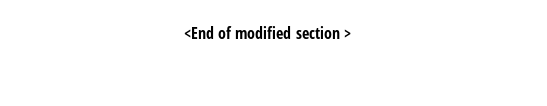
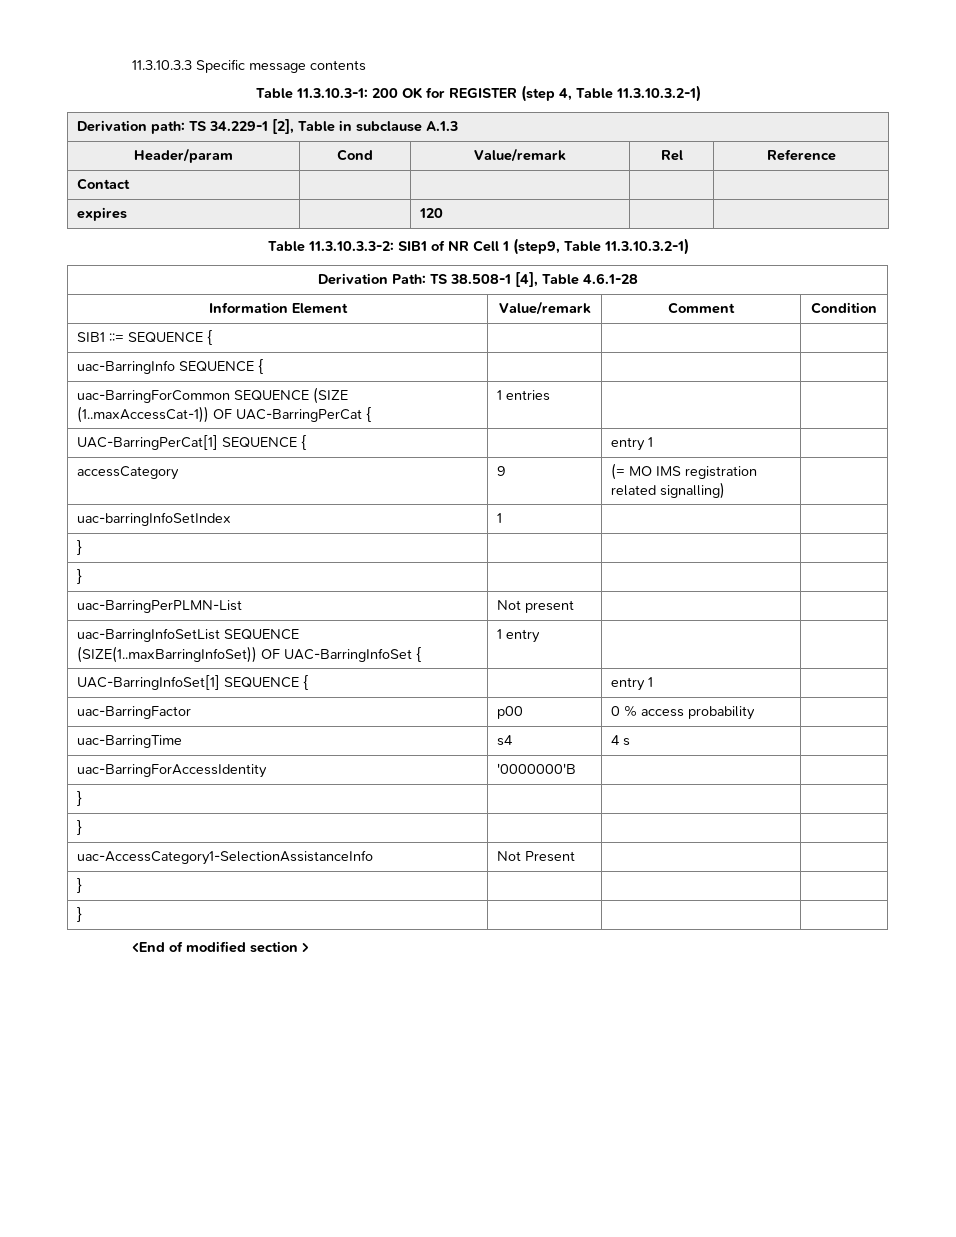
+ 11.3.10.3.3 Specific message contents
+ Table 11.3.10.3-1: 200 OK for REGISTER (step 4, Table 11.3.10.3.2-1)
+ Derivation path: TS 34.229-1 [2], Table in subclause A.1.3
+ Header/param | Cond | Value/remark | Rel | Reference
+ Contact | | | |
+ expires | | 120 | |
+ Table 11.3.10.3.3-2: SIB1 of NR Cell 1 (step9, Table 11.3.10.3.2-1)
+ Derivation Path: TS 38.508-1 [4], Table 4.6.1-28
+ Information Element | Value/remark | Comment | Condition
+ SIB1 ::= SEQUENCE { | | |
+ uac-BarringInfo SEQUENCE { | | |
+ uac-BarringForCommon SEQUENCE (SIZE (1..maxAccessCat-1)) OF UAC-BarringPerCat { | 1 entries | |
+ UAC-BarringPerCat[1] SEQUENCE { | | entry 1 |
+ accessCategory | 9 | (= MO IMS registration related signalling) |
+ uac-barringInfoSetIndex | 1 | |
+ } | | |
+ } | | |
+ uac-BarringPerPLMN-List | Not present | |
+ uac-BarringInfoSetList SEQUENCE (SIZE(1..maxBarringInfoSet)) OF UAC-BarringInfoSet { | 1 entry | |
+ UAC-BarringInfoSet[1] SEQUENCE { | | entry 1 |
+ uac-BarringFactor | p00 | 0 % access probability |
+ uac-BarringTime | s4 | 4 s |
+ uac-BarringForAccessIdentity | '0000000'B | |
+ } | | |
+ } | | |
+ uac-AccessCategory1-SelectionAssistanceInfo | Not Present | |
+ } | | |
+ } | | |

